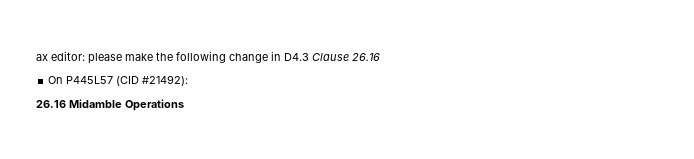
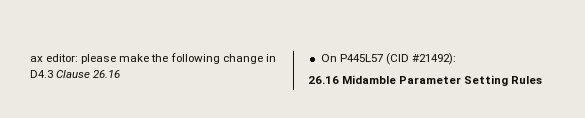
- 26.16 Midamble Operations
+ 26.16 Midamble Parameter Setting Rules

